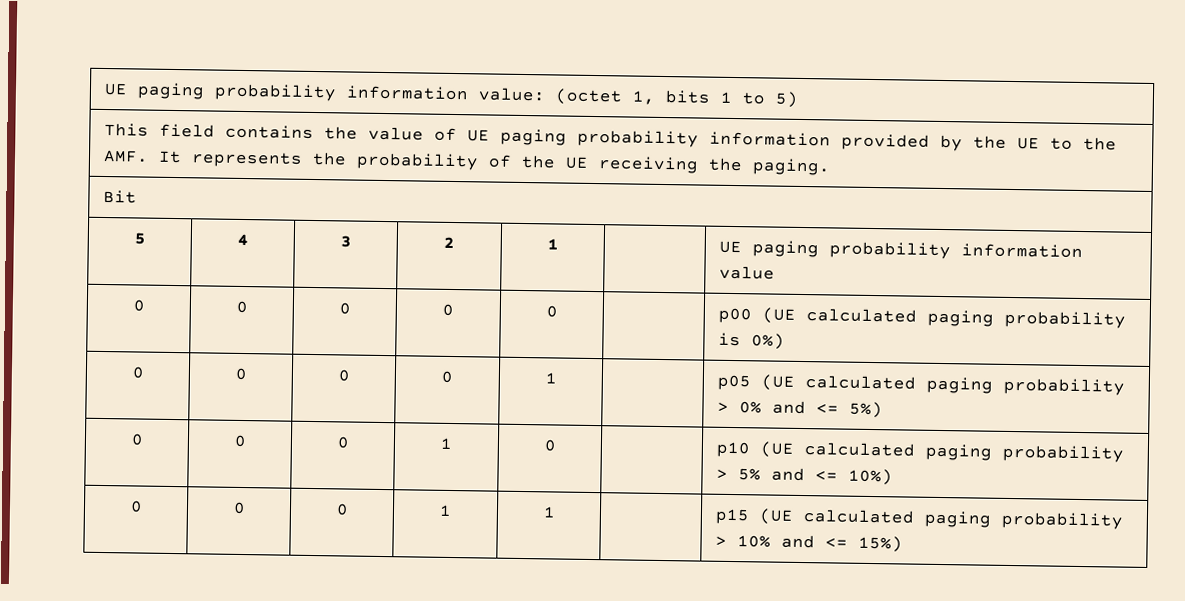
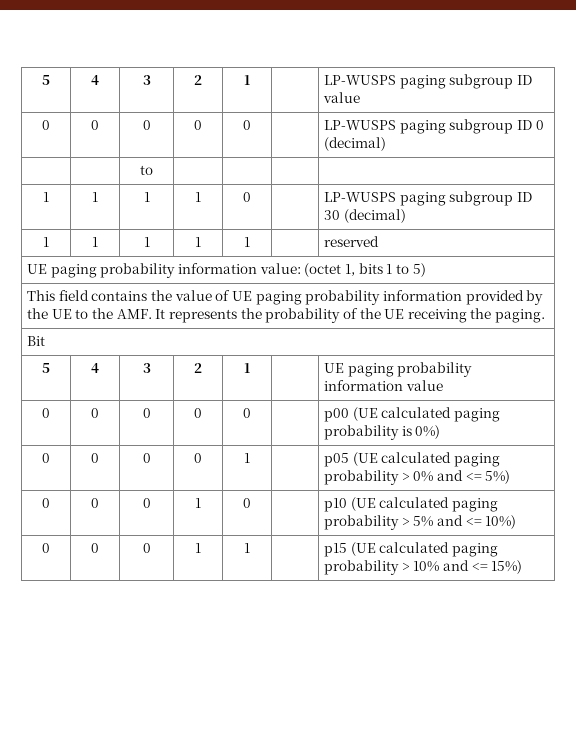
+ 5 | 4 | 3 | 2 | 1 | | LP-WUSPS paging subgroup ID value
+ 0 | 0 | 0 | 0 | 0 | | LP-WUSPS paging subgroup ID 0 (decimal)
+ | | to | | | |
+ 1 | 1 | 1 | 1 | 0 | | LP-WUSPS paging subgroup ID 30 (decimal)
+ 1 | 1 | 1 | 1 | 1 | | reserved

